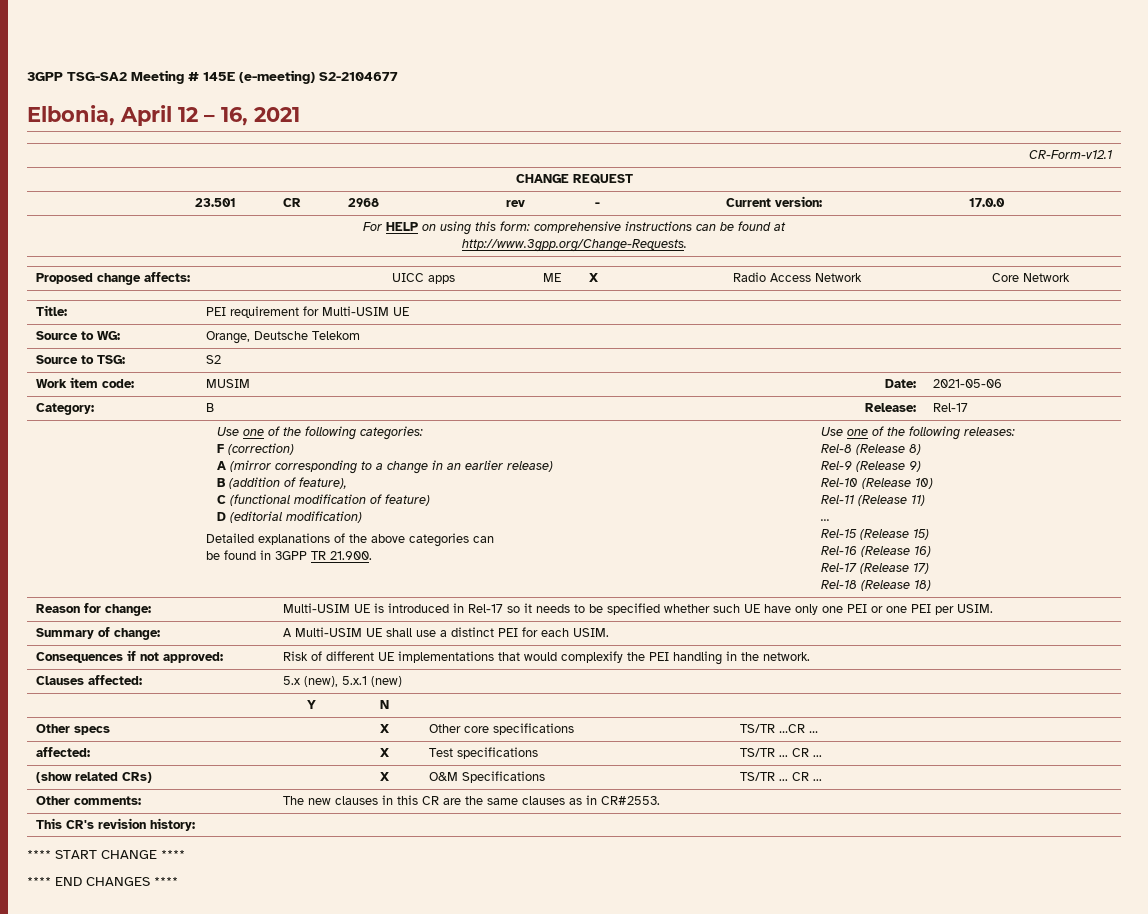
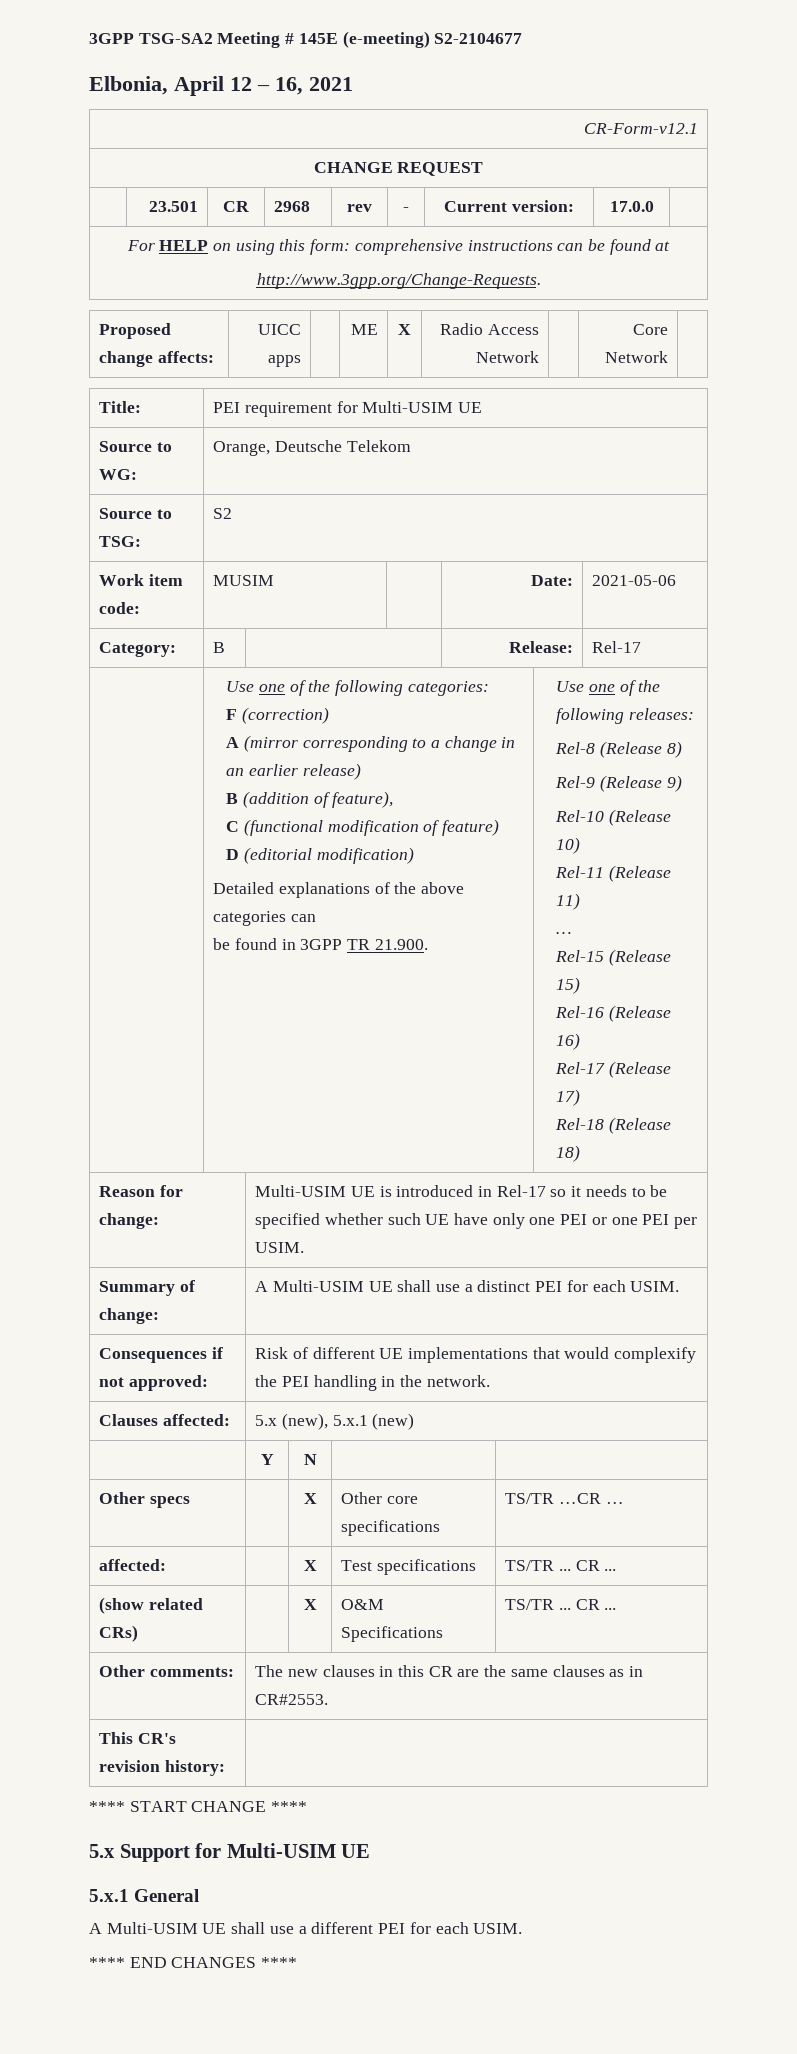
+ 5.x Support for Multi-USIM UE
+ 5.x.1 General
+ A Multi-USIM UE shall use a different PEI for each USIM.

